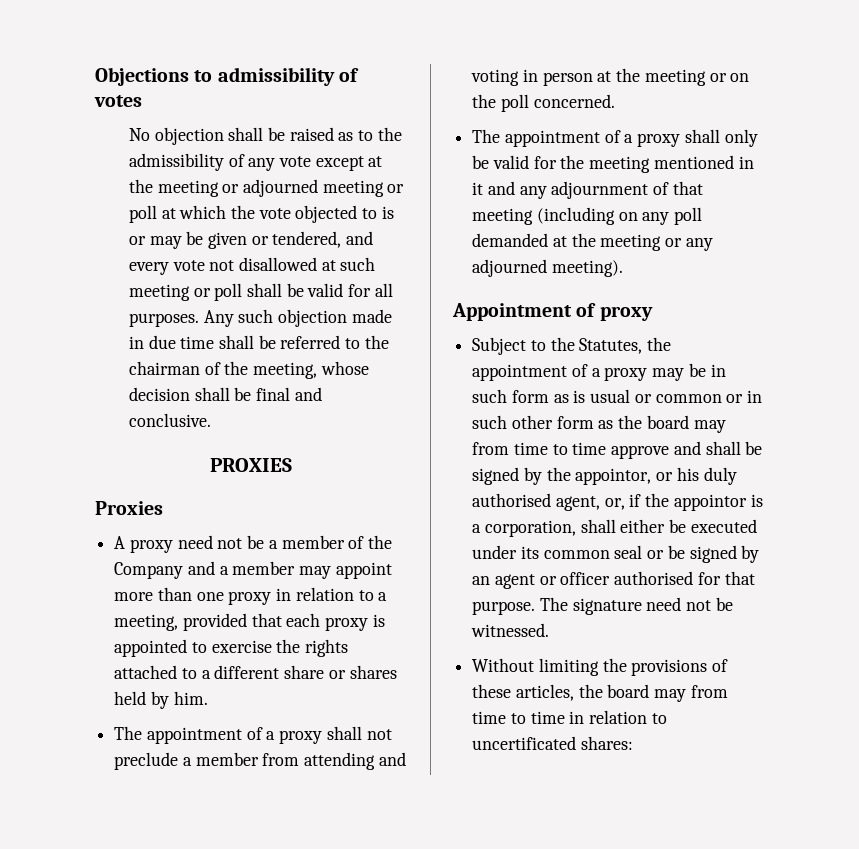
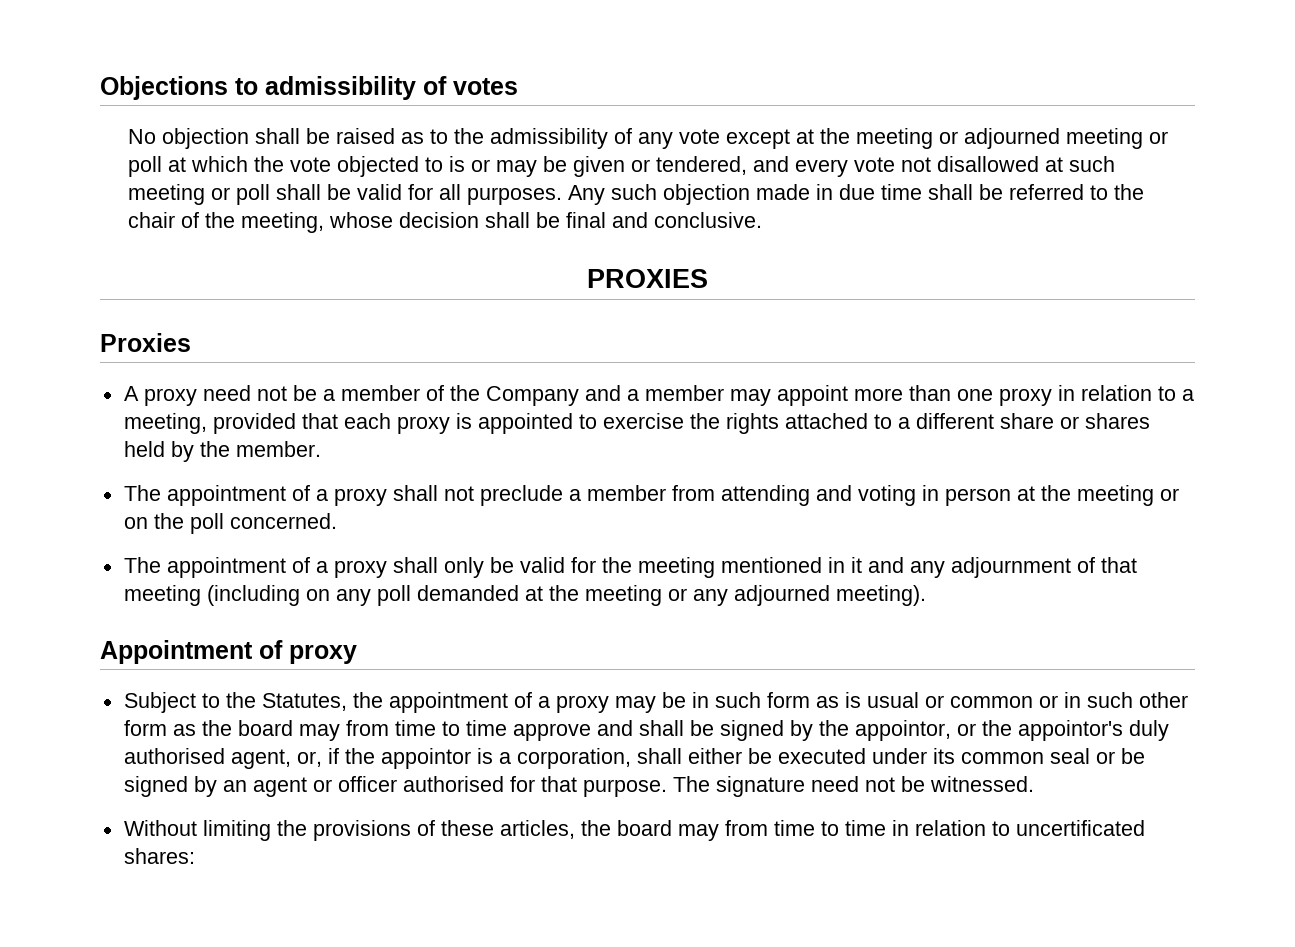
- Any such objection made in due time shall be referred to the chairman of the meeting, whose decision shall be final and conclusive.
+ Any such objection made in due time shall be referred to the chair of the meeting, whose decision shall be final and conclusive.
- A proxy need not be a member of the Company and a member may appoint more than one proxy in relation to a meeting, provided that each proxy is appointed to exercise the rights attached to a different share or shares held by him.
+ A proxy need not be a member of the Company and a member may appoint more than one proxy in relation to a meeting, provided that each proxy is appointed to exercise the rights attached to a different share or shares held by the member.
- Subject to the Statutes, the appointment of a proxy may be in such form as is usual or common or in such other form as the board may from time to time approve and shall be signed by the appointor, or his duly authorised agent, or, if the appointor is a corporation, shall either be executed under its common seal or be signed by an agent or officer authorised for that purpose.
+ Subject to the Statutes, the appointment of a proxy may be in such form as is usual or common or in such other form as the board may from time to time approve and shall be signed by the appointor, or the appointor's duly authorised agent, or, if the appointor is a corporation, shall either be executed under its common seal or be signed by an agent or officer authorised for that purpose.

